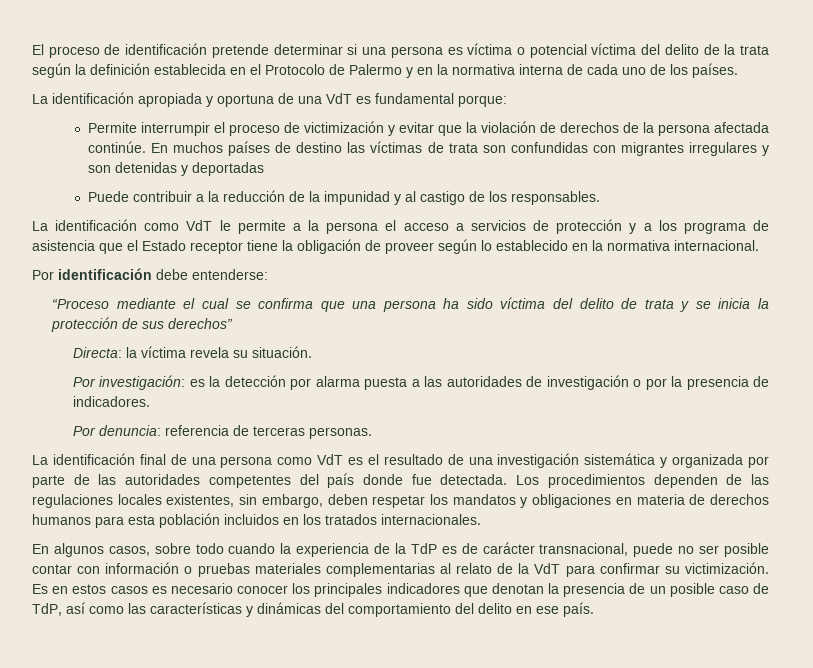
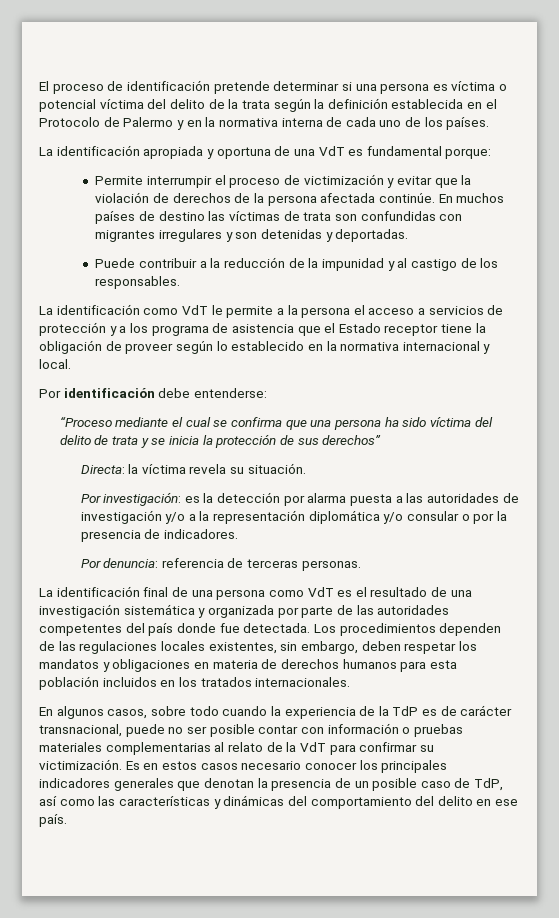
- En muchos países de destino las víctimas de trata son confundidas con migrantes irregulares y son detenidas y deportadas
+ En muchos países de destino las víctimas de trata son confundidas con migrantes irregulares y son detenidas y deportadas.
- La identificación como VdT le permite a la persona el acceso a servicios de protección y a los programa de asistencia que el Estado receptor tiene la obligación de proveer según lo establecido en la normativa internacional.
+ La identificación como VdT le permite a la persona el acceso a servicios de protección y a los programa de asistencia que el Estado receptor tiene la obligación de proveer según lo establecido en la normativa internacional y local.
- Por investigación: es la detección por alarma puesta a las autoridades de investigación o por la presencia de indicadores.
+ Por investigación: es la detección por alarma puesta a las autoridades de investigación y/o a la representación diplomática y/o consular o por la presencia de indicadores.
- Es en estos casos es necesario conocer los principales indicadores que denotan la presencia de un posible caso de TdP, así como las características y dinámicas del comportamiento del delito en ese país.
+ Es en estos casos necesario conocer los principales indicadores generales que denotan la presencia de un posible caso de TdP, así como las características y dinámicas del comportamiento del delito en ese país.

